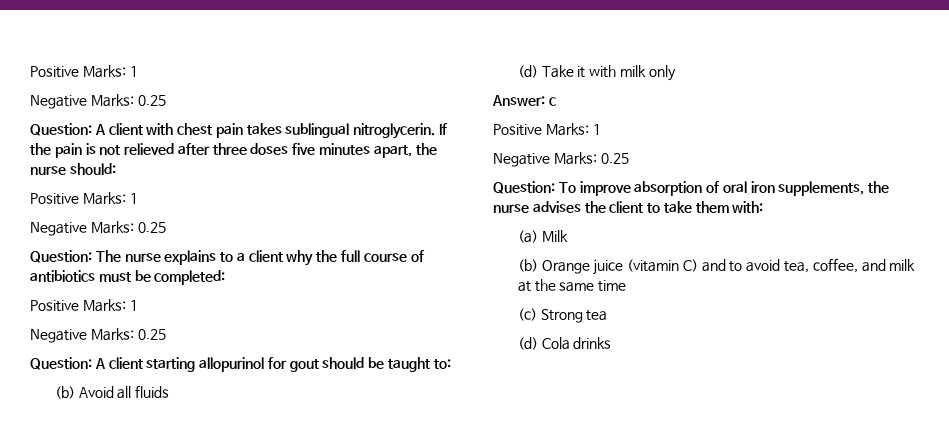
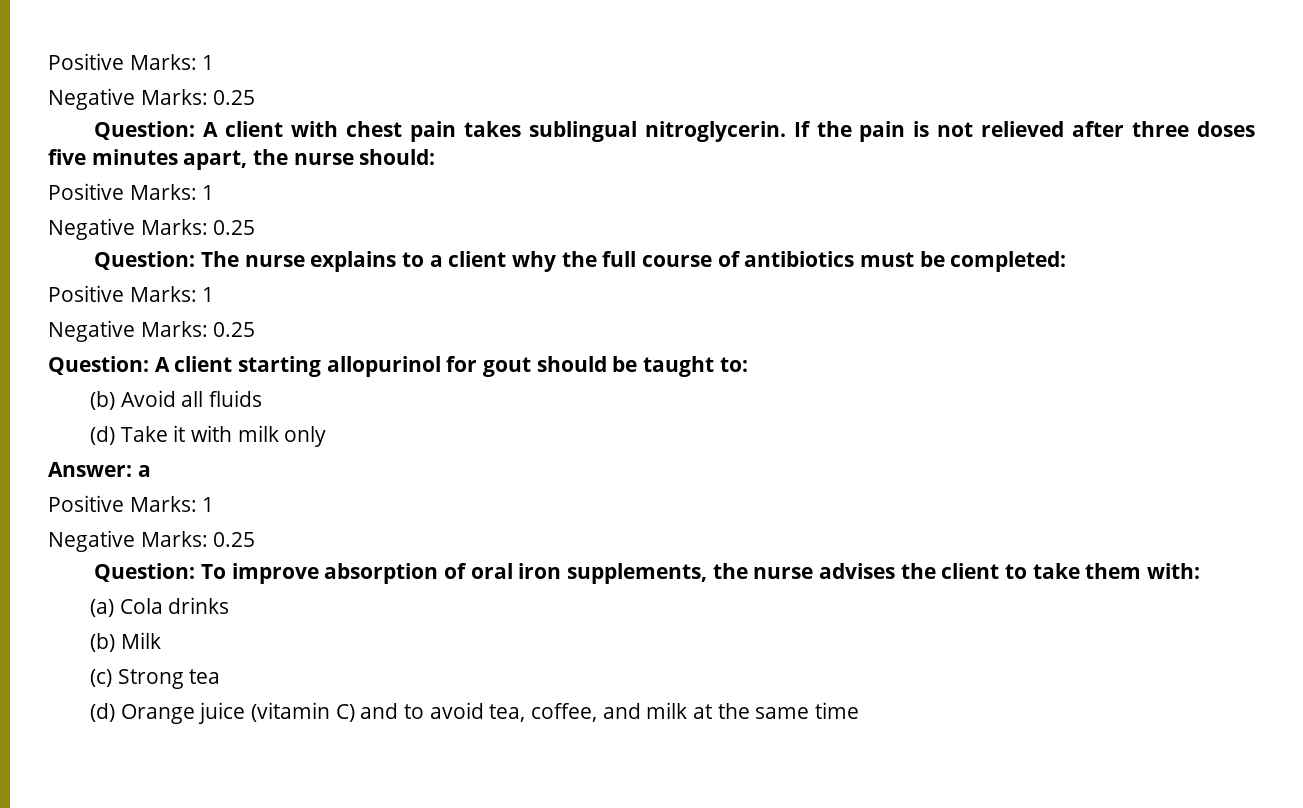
- Answer: c
+ Answer: a
- (a) Milk
- (b) Orange juice (vitamin C) and to avoid tea, coffee, and milk at the same time
+ (a) Cola drinks
+ (b) Milk
+ (c) Strong tea
+ (d) Orange juice (vitamin C) and to avoid tea, coffee, and milk at the same time
- (c) Strong tea
- (d) Cola drinks

